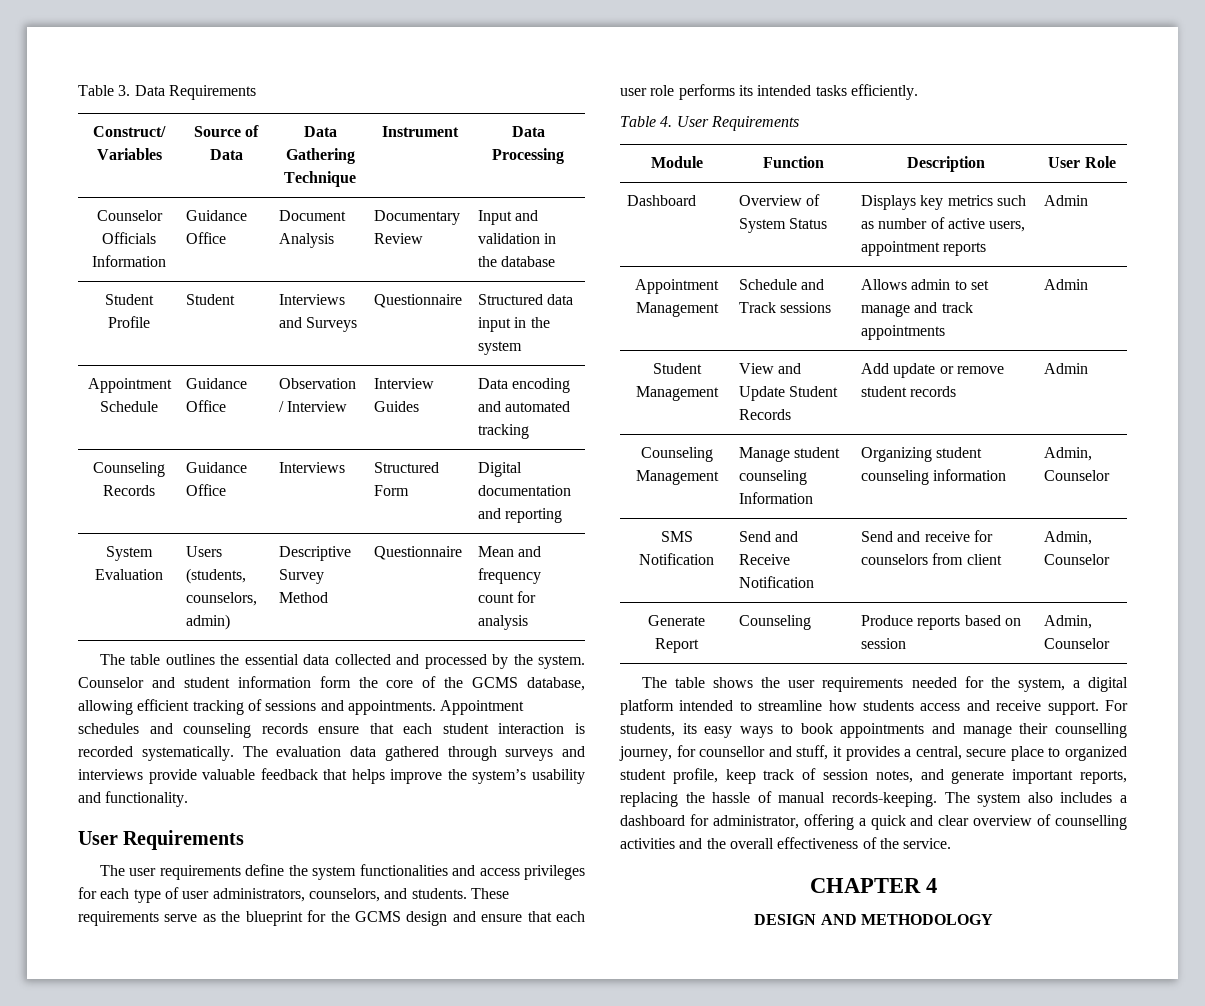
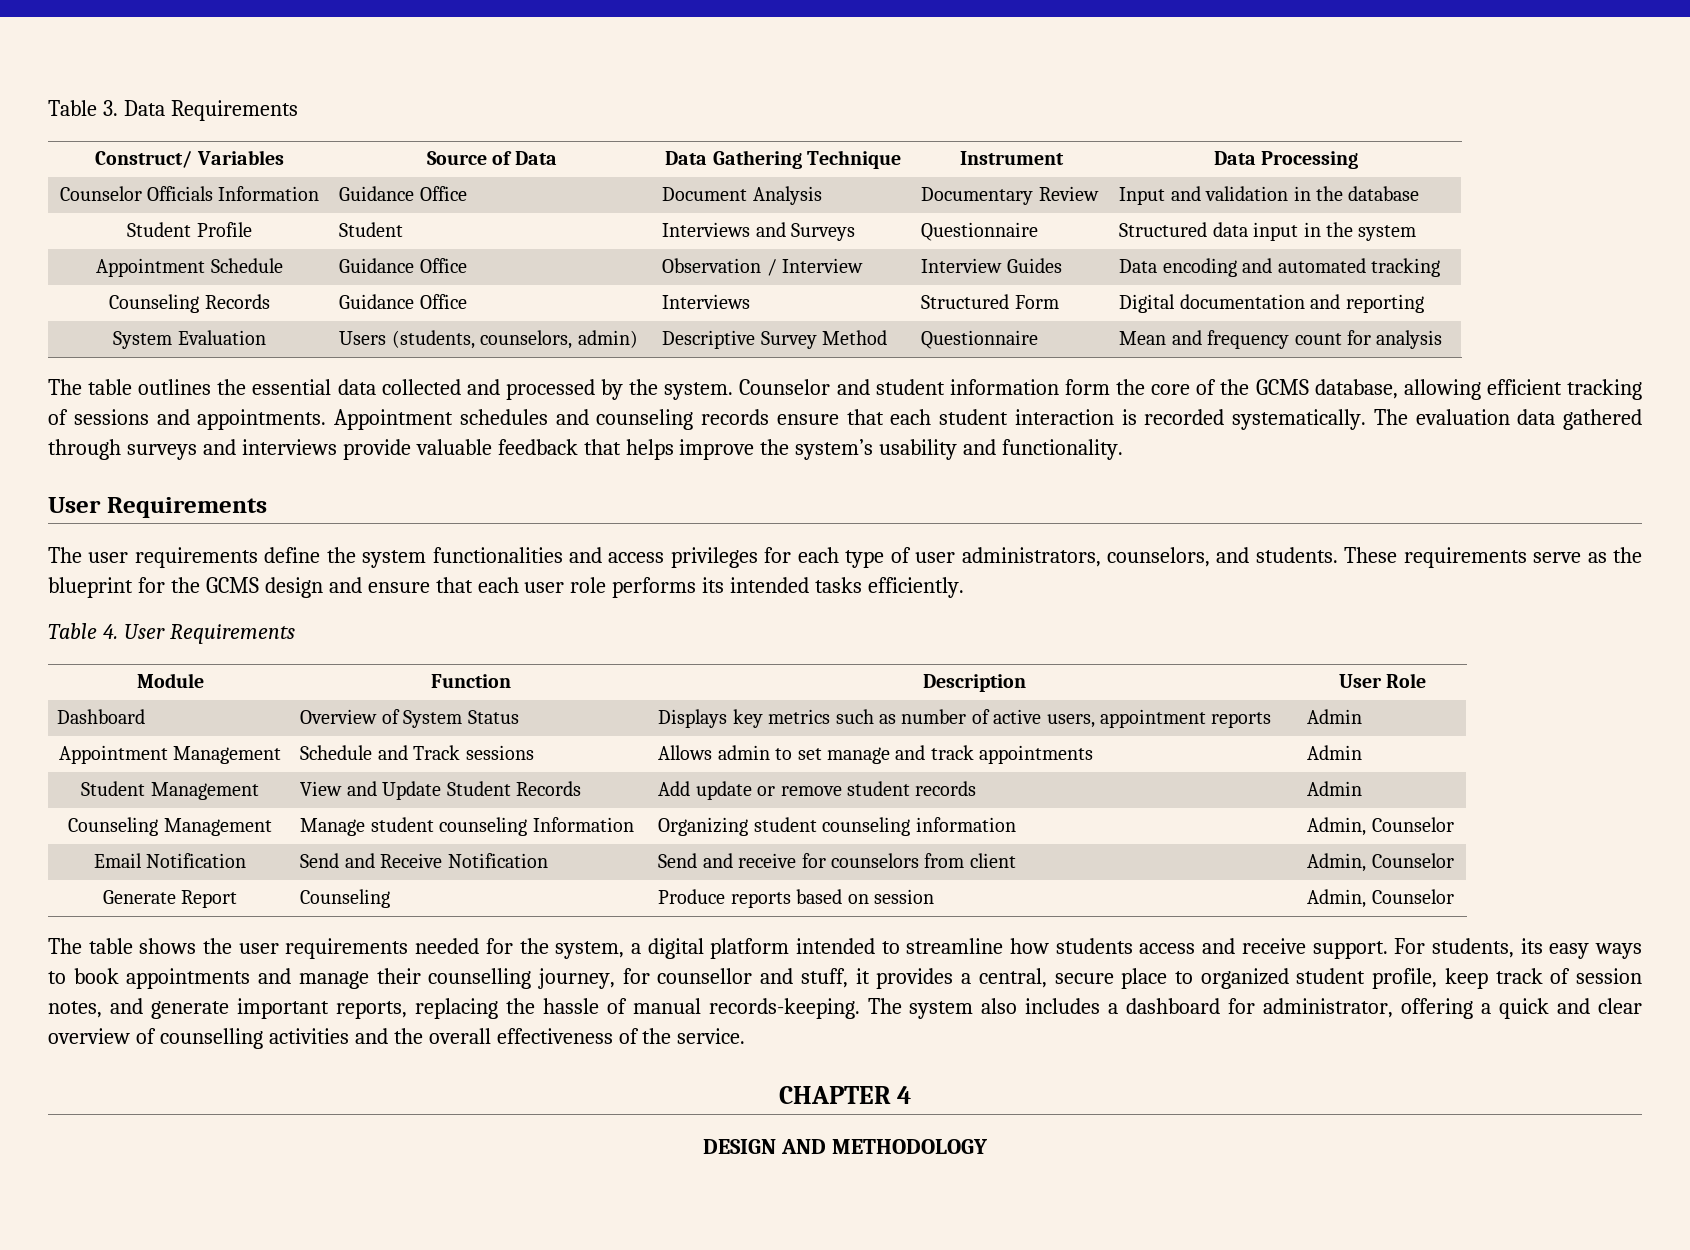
- SMS Notification | Send and Receive Notification | Send and receive for counselors from client | Admin, Counselor
+ Email Notification | Send and Receive Notification | Send and receive for counselors from client | Admin, Counselor

